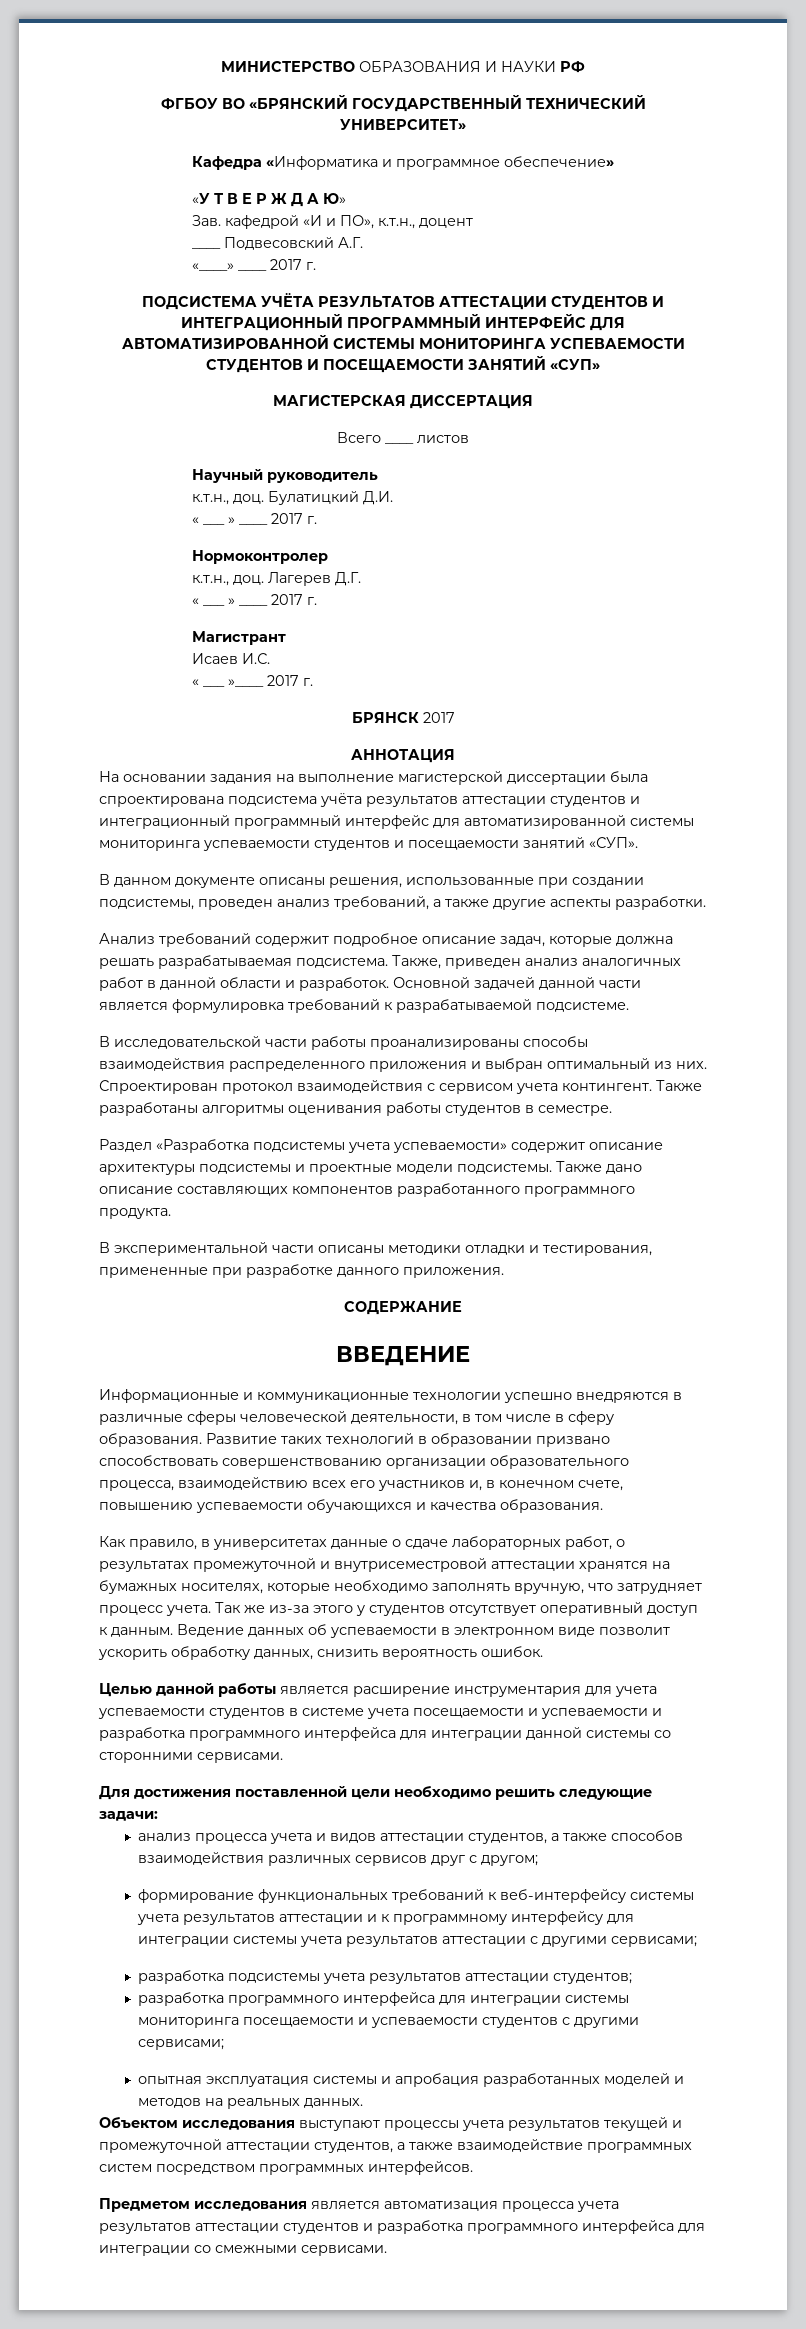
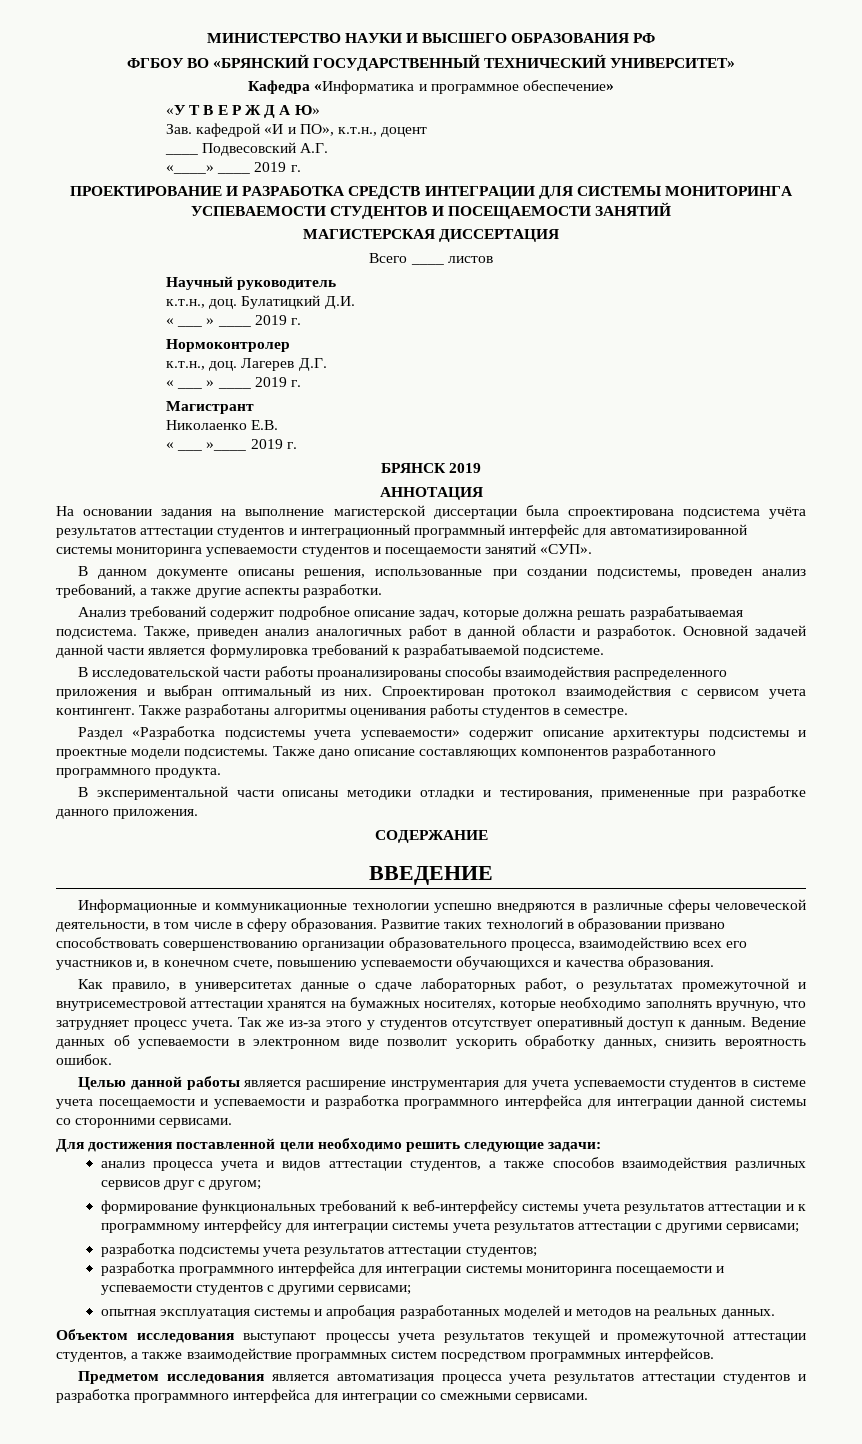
- МИНИСТЕРСТВО ОБРАЗОВАНИЯ И НАУКИ РФ
+ МИНИСТЕРСТВО НАУКИ И ВЫСШЕГО ОБРАЗОВАНИЯ РФ
- «____» ____ 2017 г.
- ПОДСИСТЕМА УЧЁТА РЕЗУЛЬТАТОВ АТТЕСТАЦИИ СТУДЕНТОВ И ИНТЕГРАЦИОННЫЙ ПРОГРАММНЫЙ ИНТЕРФЕЙС ДЛЯ АВТОМАТИЗИРОВАННОЙ СИСТЕМЫ МОНИТОРИНГА УСПЕВАЕМОСТИ СТУДЕНТОВ И ПОСЕЩАЕМОСТИ ЗАНЯТИЙ «СУП»
+ «____» ____ 2019 г.
+ ПРОЕКТИРОВАНИЕ И РАЗРАБОТКА СРЕДСТВ ИНТЕГРАЦИИ ДЛЯ СИСТЕМЫ МОНИТОРИНГА УСПЕВАЕМОСТИ СТУДЕНТОВ И ПОСЕЩАЕМОСТИ ЗАНЯТИЙ
  Булатицкий Д.И.
- « ___ » ____ 2017 г.
+ « ___ » ____ 2019 г.
  Лагерев Д.Г.
- « ___ » ____ 2017 г.
+ « ___ » ____ 2019 г.
- Исаев И.С.
+ Николаенко Е.В.
- « ___ »____ 2017 г.
+ « ___ »____ 2019 г.
- БРЯНСК 2017
+ БРЯНСК 2019

